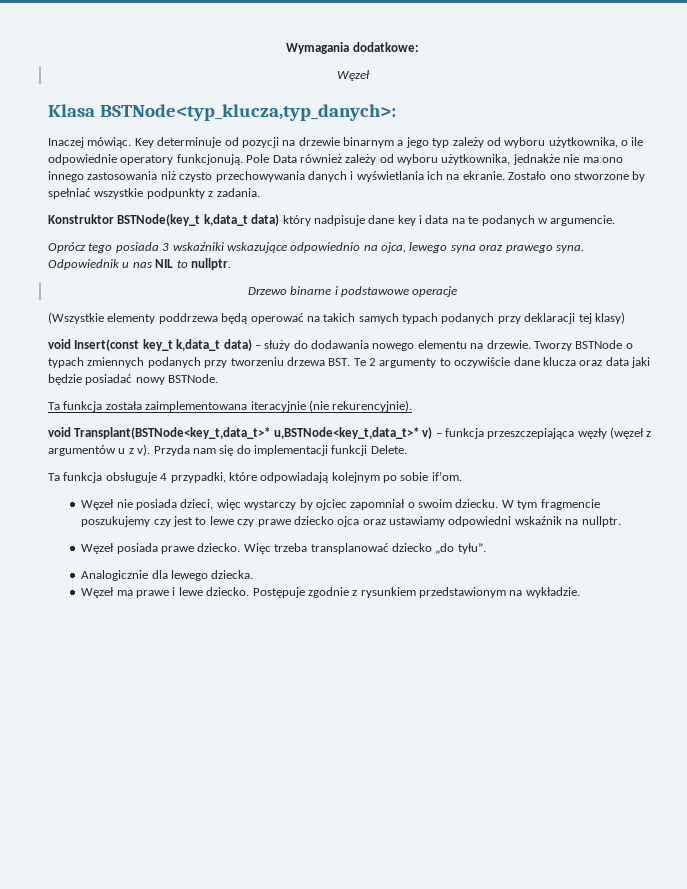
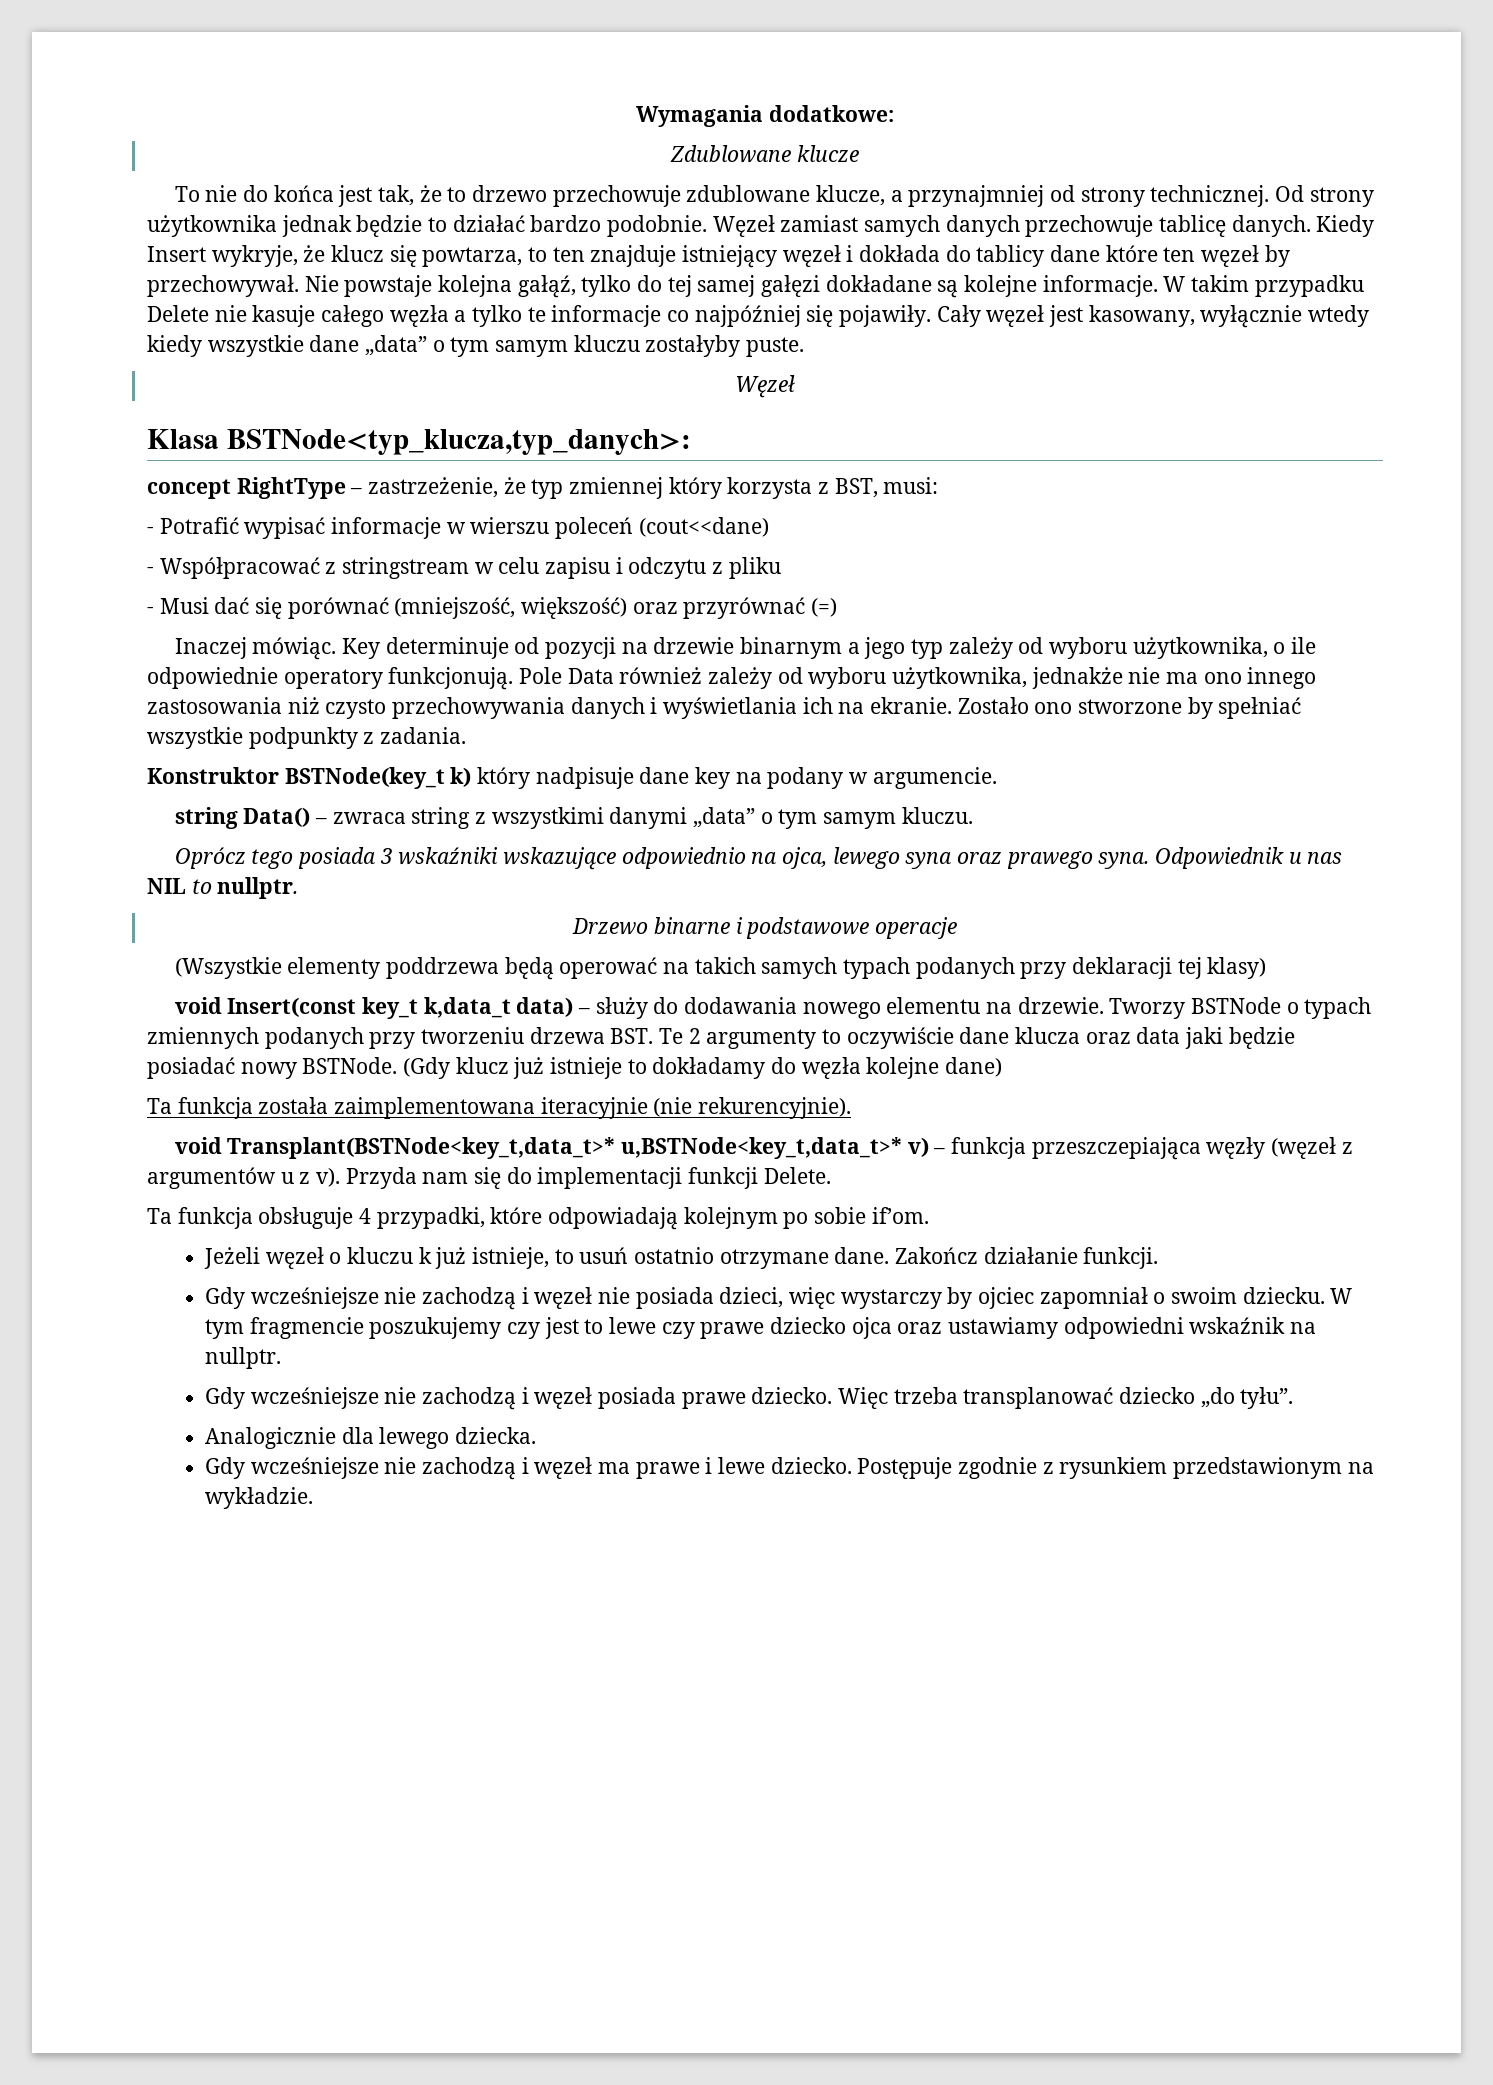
  Wymagania dodatkowe:
+ Zdublowane klucze
+ To nie do końca jest tak, że to drzewo przechowuje zdublowane klucze, a przynajmniej od strony technicznej. Od strony użytkownika jednak będzie to działać bardzo podobnie. Węzeł zamiast samych danych przechowuje tablicę danych. Kiedy Insert wykryje, że klucz się powtarza, to ten znajduje istniejący węzeł i dokłada do tablicy dane które ten węzeł by przechowywał. Nie powstaje kolejna gałąź, tylko do tej samej gałęzi dokładane są kolejne informacje. W takim przypadku Delete nie kasuje całego węzła a tylko te informacje co najpóźniej się pojawiły. Cały węzeł jest kasowany, wyłącznie wtedy kiedy wszystkie dane „data” o tym samym kluczu zostałyby puste.
  Węzeł
  Klasa BSTNode<typ_klucza,typ_danych>:
+ concept RightType – zastrzeżenie, że typ zmiennej który korzysta z BST, musi:
+ - Potrafić wypisać informacje w wierszu poleceń (cout<<dane)
+ - Współpracować z stringstream w celu zapisu i odczytu z pliku
+ - Musi dać się porównać (mniejszość, większość) oraz przyrównać (=)
- Konstruktor BSTNode(key_t k,data_t data) który nadpisuje dane key i data na te podanych w argumencie.
+ Konstruktor BSTNode(key_t k) który nadpisuje dane key na podany w argumencie.
+ string Data() – zwraca string z wszystkimi danymi „data” o tym samym kluczu.
+ (Gdy klucz już istnieje to dokładamy do węzła kolejne dane)
- Węzeł nie posiada dzieci, więc wystarczy by ojciec zapomniał o swoim dziecku.
+ Jeżeli węzeł o kluczu k już istnieje, to usuń ostatnio otrzymane dane. Zakończ działanie funkcji.
+ Gdy wcześniejsze nie zachodzą i węzeł nie posiada dzieci, więc wystarczy by ojciec zapomniał o swoim dziecku.
- Węzeł posiada prawe dziecko.
+ Gdy wcześniejsze nie zachodzą i węzeł posiada prawe dziecko.
- Węzeł ma prawe i lewe dziecko.
+ Gdy wcześniejsze nie zachodzą i węzeł ma prawe i lewe dziecko.

